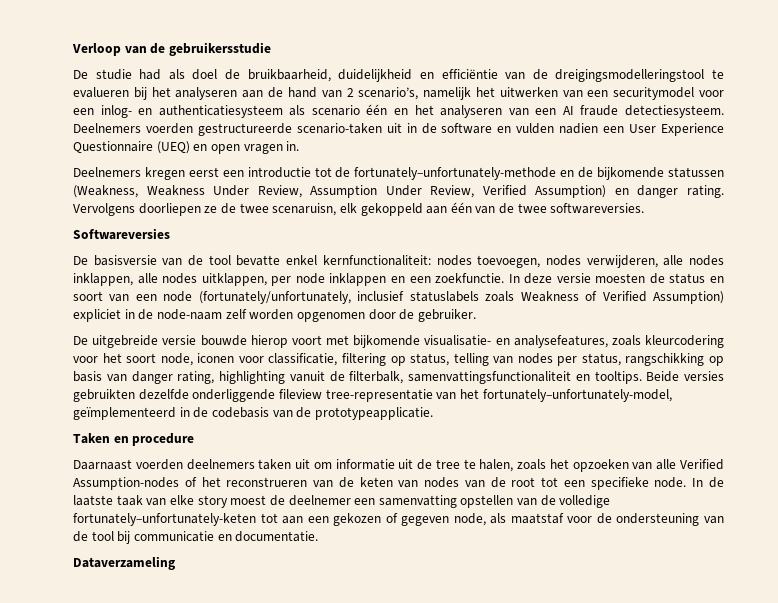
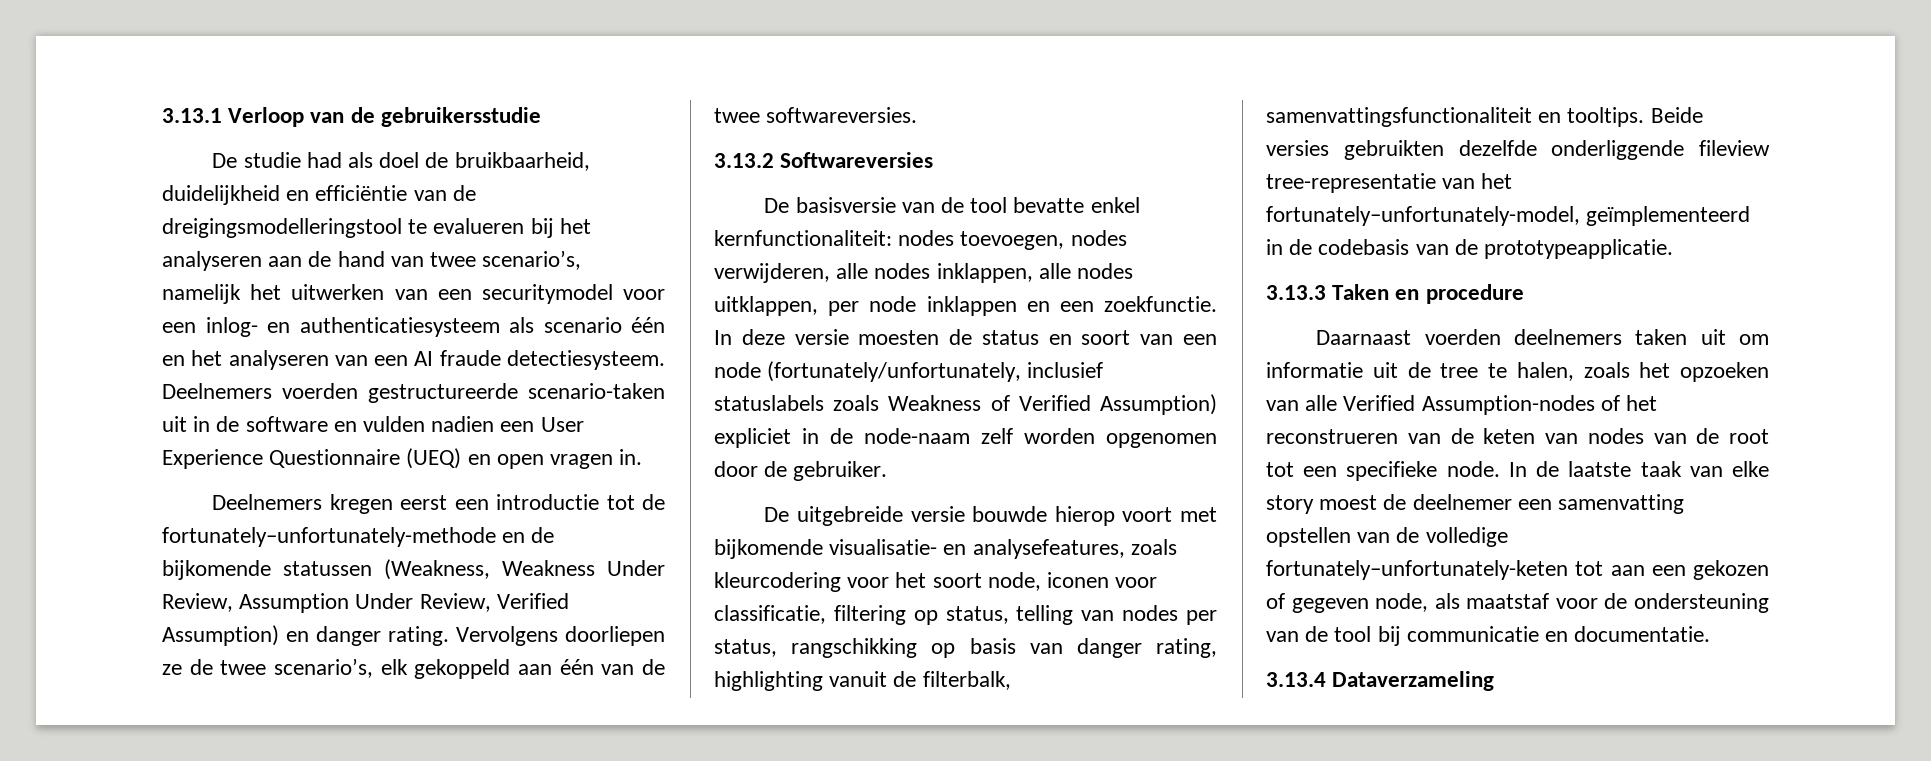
- Verloop van de gebruikersstudie
+ 3.13.1 Verloop van de gebruikersstudie
- De studie had als doel de bruikbaarheid, duidelijkheid en efficiëntie van de dreigingsmodelleringstool te evalueren bij het analyseren aan de hand van 2 scenario’s, namelijk het uitwerken van een securitymodel voor een inlog- en authenticatiesysteem als scenario één en het analyseren van een AI fraude detectiesysteem.
+ De studie had als doel de bruikbaarheid, duidelijkheid en efficiëntie van de dreigingsmodelleringstool te evalueren bij het analyseren aan de hand van twee scenario’s, namelijk het uitwerken van een securitymodel voor een inlog- en authenticatiesysteem als scenario één en het analyseren van een AI fraude detectiesysteem.
- Vervolgens doorliepen ze de twee scenaruisn, elk gekoppeld aan één van de twee softwareversies.
+ Vervolgens doorliepen ze de twee scenario’s, elk gekoppeld aan één van de twee softwareversies.
- Softwareversies
+ 3.13.2 Softwareversies
- Taken en procedure
+ 3.13.3 Taken en procedure
- Dataverzameling
+ 3.13.4 Dataverzameling

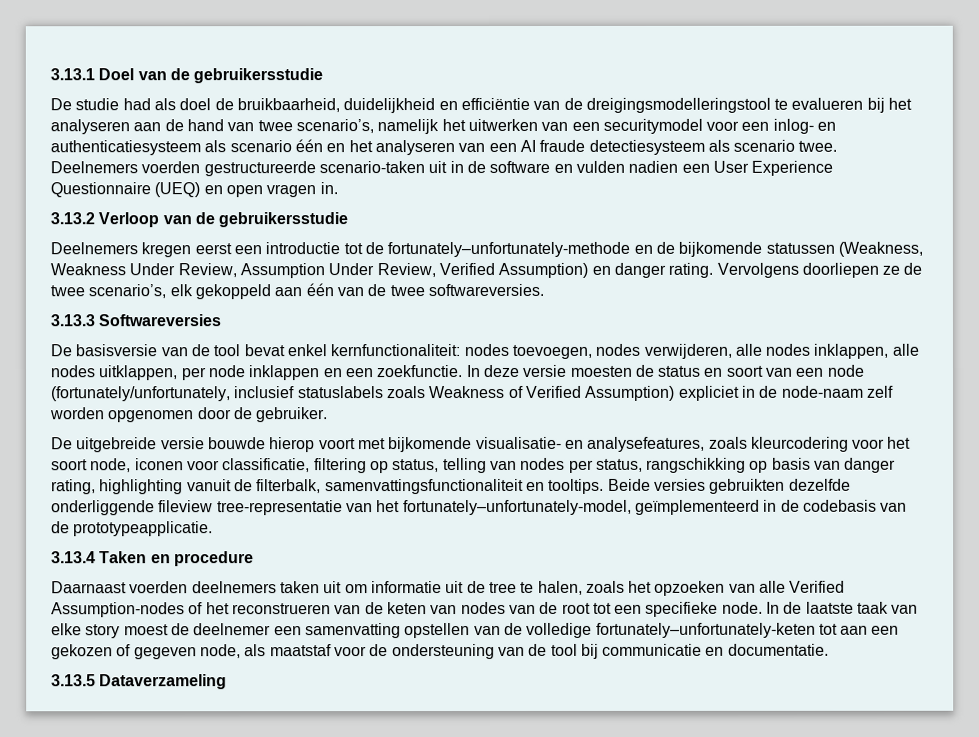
- 3.13.1 Verloop van de gebruikersstudie
+ 3.13.1 Doel van de gebruikersstudie
- De studie had als doel de bruikbaarheid, duidelijkheid en efficiëntie van de dreigingsmodelleringstool te evalueren bij het analyseren aan de hand van twee scenario’s, namelijk het uitwerken van een securitymodel voor een inlog- en authenticatiesysteem als scenario één en het analyseren van een AI fraude detectiesysteem.
+ De studie had als doel de bruikbaarheid, duidelijkheid en efficiëntie van de dreigingsmodelleringstool te evalueren bij het analyseren aan de hand van twee scenario’s, namelijk het uitwerken van een securitymodel voor een inlog- en authenticatiesysteem als scenario één en het analyseren van een AI fraude detectiesysteem als scenario twee.
+ 3.13.2 Verloop van de gebruikersstudie
- 3.13.2 Softwareversies
+ 3.13.3 Softwareversies
- De basisversie van de tool bevatte enkel kernfunctionaliteit: nodes toevoegen, nodes verwijderen, alle nodes inklappen, alle nodes uitklappen, per node inklappen en een zoekfunctie.
+ De basisversie van de tool bevat enkel kernfunctionaliteit: nodes toevoegen, nodes verwijderen, alle nodes inklappen, alle nodes uitklappen, per node inklappen en een zoekfunctie.
- 3.13.3 Taken en procedure
+ 3.13.4 Taken en procedure
- 3.13.4 Dataverzameling
+ 3.13.5 Dataverzameling

